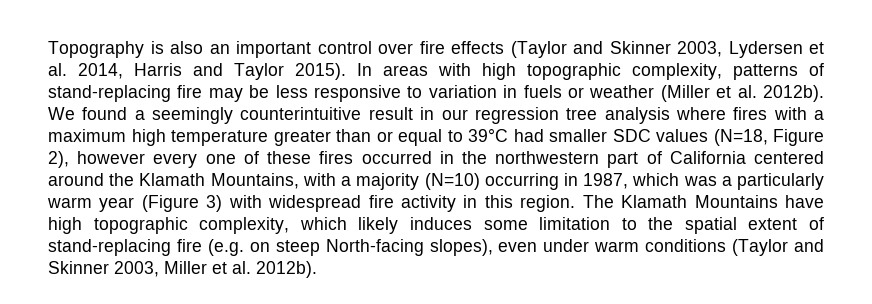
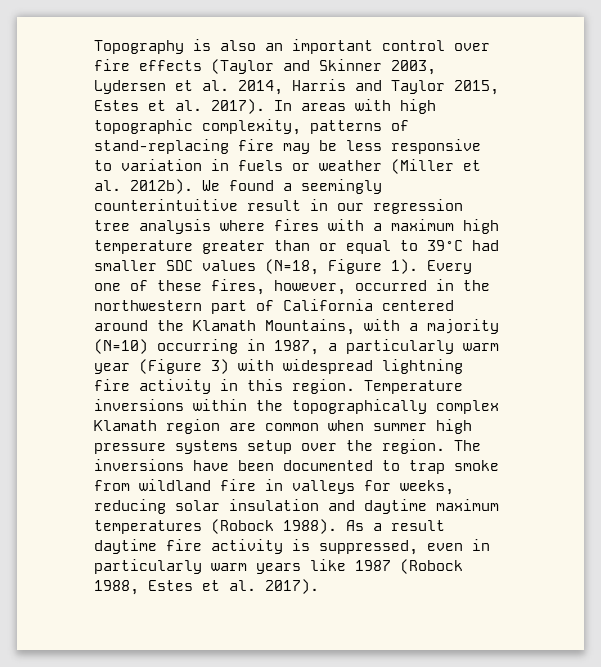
- Topography is also an important control over fire effects (Taylor and Skinner 2003, Lydersen et al. 2014, Harris and Taylor 2015).
+ Topography is also an important control over fire effects (Taylor and Skinner 2003, Lydersen et al. 2014, Harris and Taylor 2015, Estes et al. 2017).
- We found a seemingly counterintuitive result in our regression tree analysis where fires with a maximum high temperature greater than or equal to 39°C had smaller SDC values (N=18, Figure 2), however every one of these fires occurred in the northwestern part of California centered around the Klamath Mountains, with a majority (N=10) occurring in 1987, which was a particularly warm year (Figure 3) with widespread fire activity in this region.
+ We found a seemingly counterintuitive result in our regression tree analysis where fires with a maximum high temperature greater than or equal to 39°C had smaller SDC values (N=18, Figure 1). Every one of these fires, however, occurred in the northwestern part of California centered around the Klamath Mountains, with a majority (N=10) occurring in 1987, a particularly warm year (Figure 3) with widespread lightning fire activity in this region.
- The Klamath Mountains have high topographic complexity, which likely induces some limitation to the spatial extent of stand-replacing fire (e.g. on steep North-facing slopes), even under warm conditions (Taylor and Skinner 2003, Miller et al. 2012b).
+ Temperature inversions within the topographically complex Klamath region are common when summer high pressure systems setup over the region. The inversions have been documented to trap smoke from wildland fire in valleys for weeks, reducing solar insulation and daytime maximum temperatures (Robock 1988). As a result daytime fire activity is suppressed, even in particularly warm years like 1987 (Robock 1988, Estes et al. 2017).

